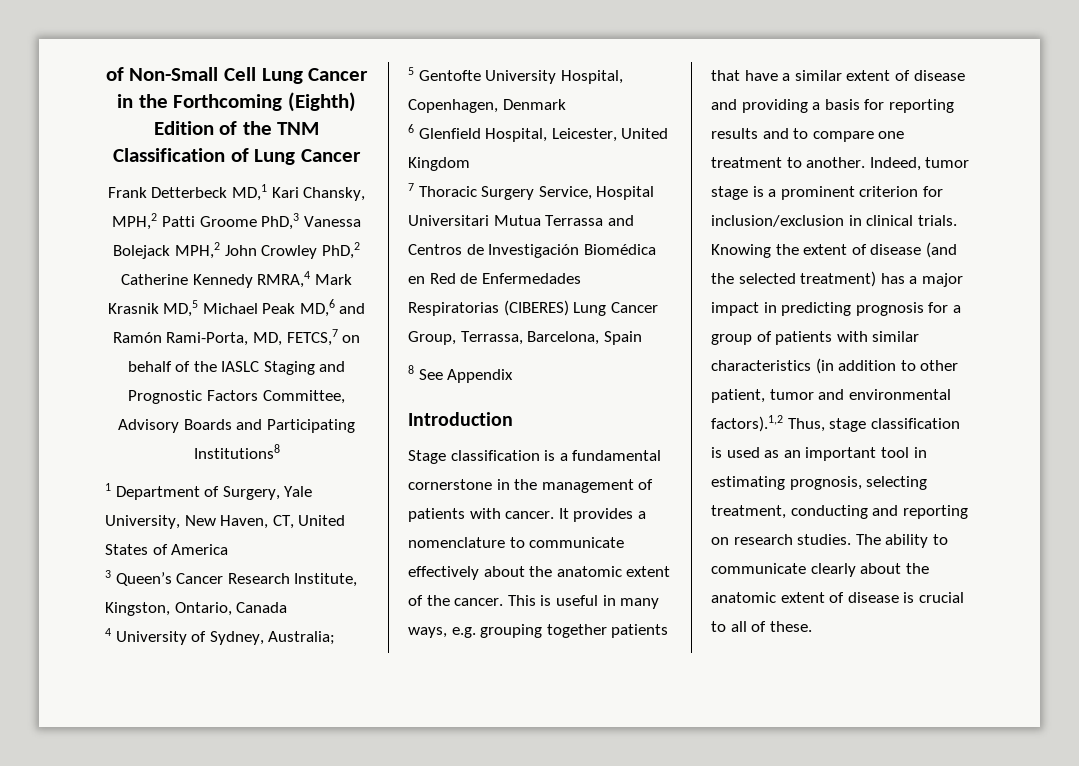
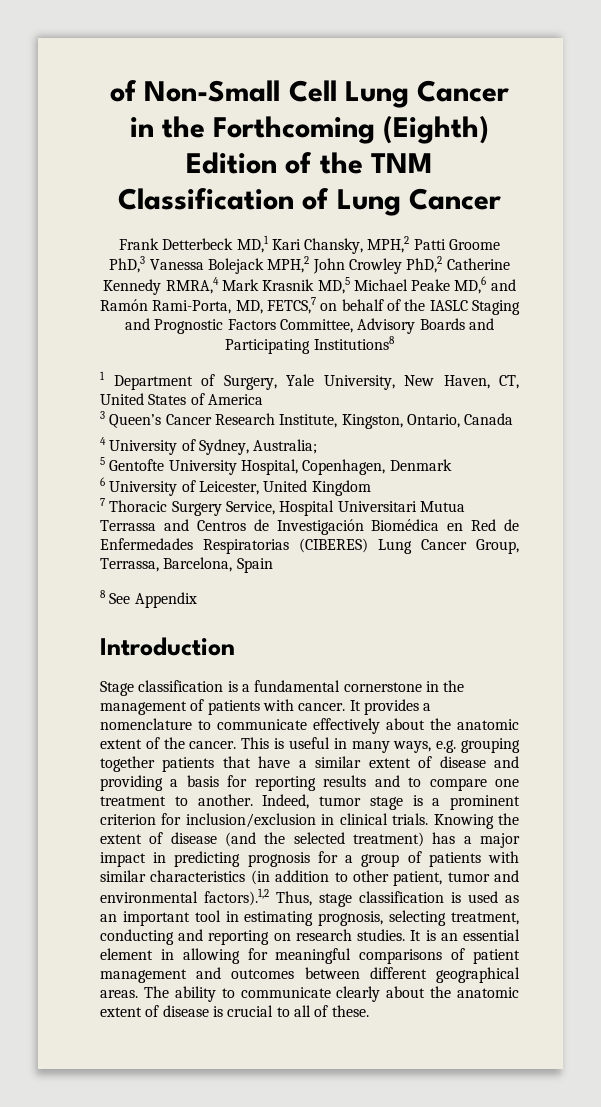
- Frank Detterbeck MD,1 Kari Chansky, MPH,2 Patti Groome PhD,3 Vanessa Bolejack MPH,2 John Crowley PhD,2 Catherine Kennedy RMRA,4 Mark Krasnik MD,5 Michael Peak MD,6 and Ramón Rami-Porta, MD, FETCS,7 on behalf of the IASLC Staging and Prognostic Factors Committee, Advisory Boards and Participating Institutions8
+ Frank Detterbeck MD,1 Kari Chansky, MPH,2 Patti Groome PhD,3 Vanessa Bolejack MPH,2 John Crowley PhD,2 Catherine Kennedy RMRA,4 Mark Krasnik MD,5 Michael Peake MD,6 and Ramón Rami-Porta, MD, FETCS,7 on behalf of the IASLC Staging and Prognostic Factors Committee, Advisory Boards and Participating Institutions8
- 6 Glenfield Hospital, Leicester, United Kingdom
+ 6 University of Leicester, United Kingdom
+ It is an essential element in allowing for meaningful comparisons of patient management and outcomes between different geographical areas.

